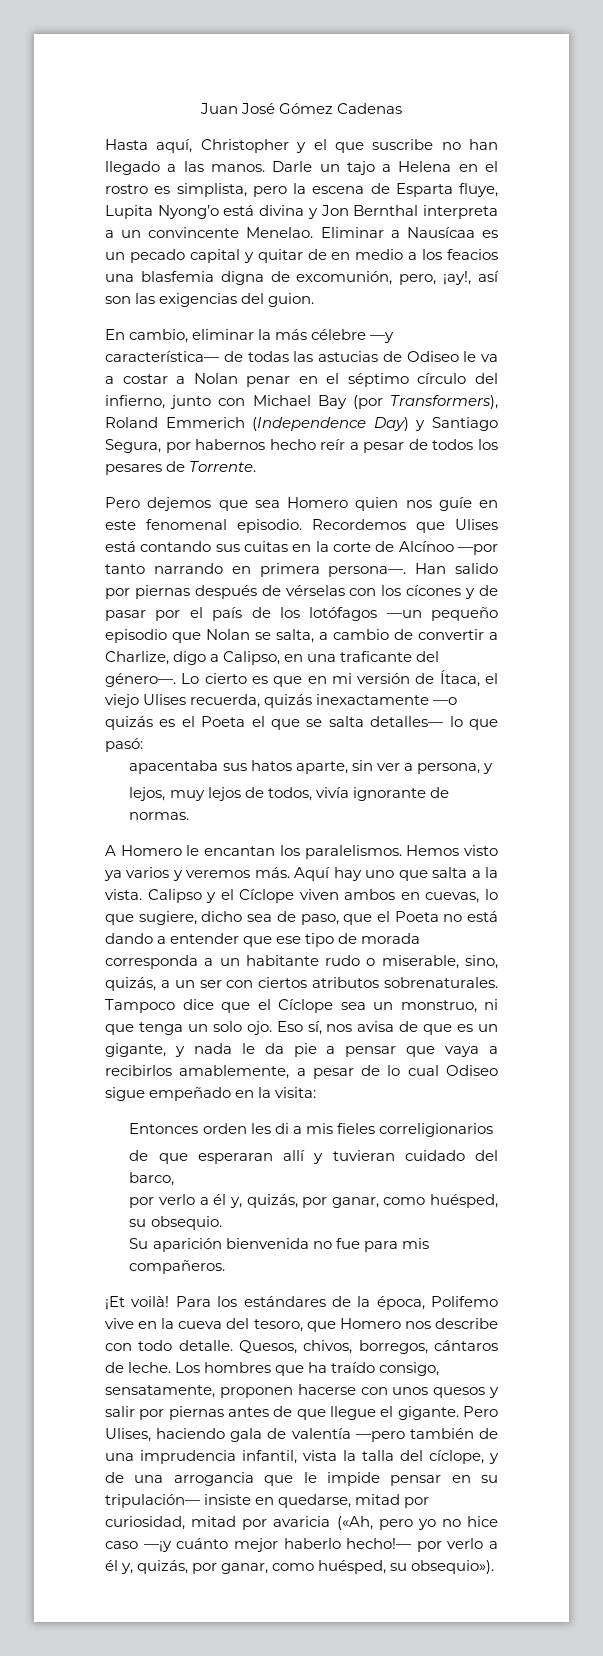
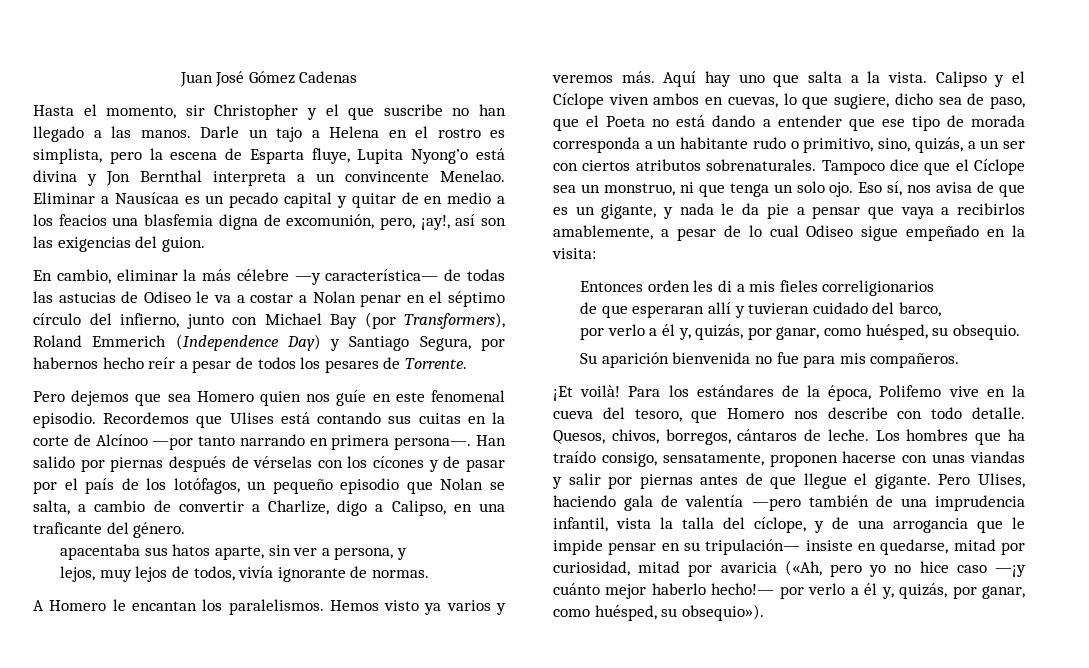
- Hasta aquí, Christopher y el que suscribe no han llegado a las manos.
+ Hasta el momento, sir Christopher y el que suscribe no han llegado a las manos.
- Han salido por piernas después de vérselas con los cícones y de pasar por el país de los lotófagos —un pequeño episodio que Nolan se salta, a cambio de convertir a Charlize, digo a Calipso, en una traficante del género—. Lo cierto es que en mi versión de Ítaca, el viejo Ulises recuerda, quizás inexactamente —o quizás es el Poeta el que se salta detalles— lo que pasó:
+ Han salido por piernas después de vérselas con los cícones y de pasar por el país de los lotófagos, un pequeño episodio que Nolan se salta, a cambio de convertir a Charlize, digo a Calipso, en una traficante del género.
- Calipso y el Cíclope viven ambos en cuevas, lo que sugiere, dicho sea de paso, que el Poeta no está dando a entender que ese tipo de morada corresponda a un habitante rudo o miserable, sino, quizás, a un ser con ciertos atributos sobrenaturales.
+ Calipso y el Cíclope viven ambos en cuevas, lo que sugiere, dicho sea de paso, que el Poeta no está dando a entender que ese tipo de morada corresponda a un habitante rudo o primitivo, sino, quizás, a un ser con ciertos atributos sobrenaturales.
- Los hombres que ha traído consigo, sensatamente, proponen hacerse con unos quesos y salir por piernas antes de que llegue el gigante.
+ Los hombres que ha traído consigo, sensatamente, proponen hacerse con unas viandas y salir por piernas antes de que llegue el gigante.

